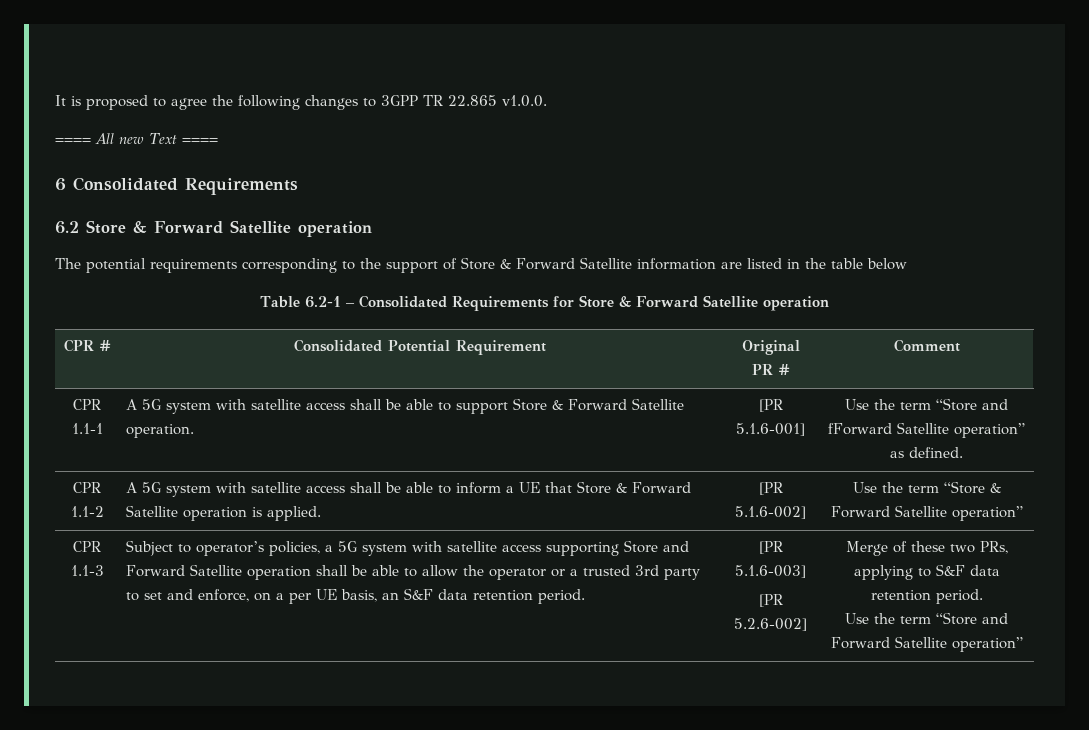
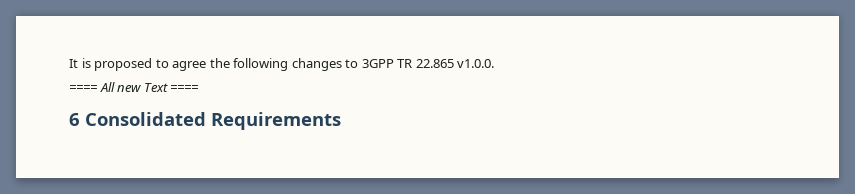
- 6.2 Store & Forward Satellite operation
- The potential requirements corresponding to the support of Store & Forward Satellite information are listed in the table below
- Table 6.2-1 – Consolidated Requirements for Store & Forward Satellite operation
- CPR # | Consolidated Potential Requirement | Original PR # | Comment
- CPR 1.1-1 | A 5G system with satellite access shall be able to support Store & Forward Satellite operation. | [PR 5.1.6-001] | Use the term “Store and fForward Satellite operation” as defined.
- CPR 1.1-2 | A 5G system with satellite access shall be able to inform a UE that Store & Forward Satellite operation is applied. | [PR 5.1.6-002] | Use the term “Store & Forward Satellite operation”
- CPR 1.1-3 | Subject to operator’s policies, a 5G system with satellite access supporting Store and Forward Satellite operation shall be able to allow the operator or a trusted 3rd party to set and enforce, on a per UE basis, an S&F data retention period. | [PR 5.1.6-003]
- [PR 5.2.6-002] | Merge of these two PRs, applying to S&F data retention period.
- Use the term “Store and Forward Satellite operation”

